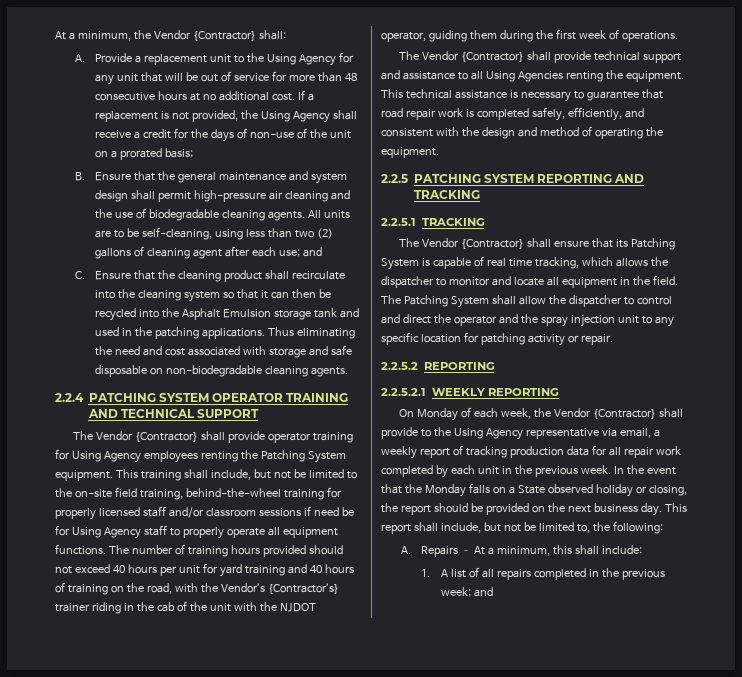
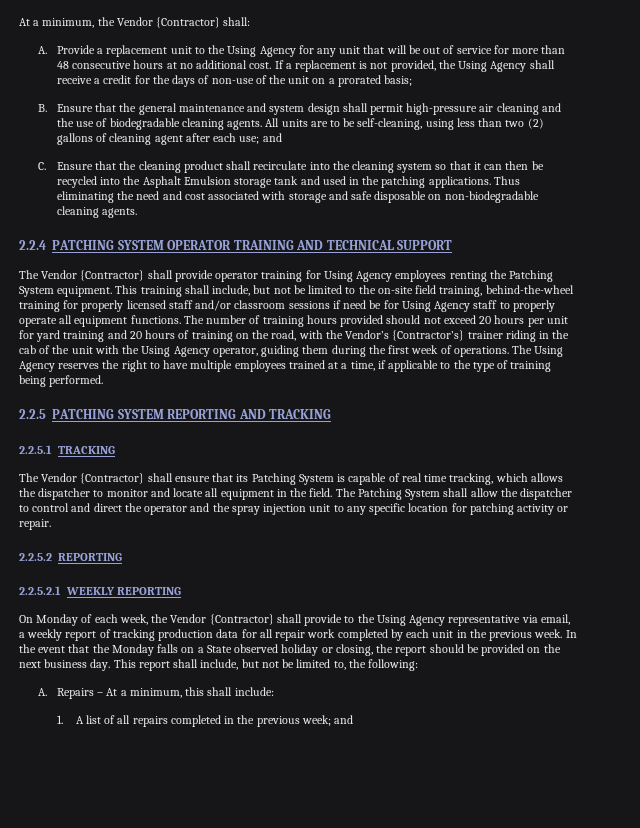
- The number of training hours provided should not exceed 40 hours per unit for yard training and 40 hours of training on the road, with the Vendor’s {Contractor’s} trainer riding in the cab of the unit with the NJDOT operator, guiding them during the first week of operations.
- The Vendor {Contractor} shall provide technical support and assistance to all Using Agencies renting the equipment. This technical assistance is necessary to guarantee that road repair work is completed safely, efficiently, and consistent with the design and method of operating the equipment.
+ The number of training hours provided should not exceed 20 hours per unit for yard training and 20 hours of training on the road, with the Vendor’s {Contractor’s} trainer riding in the cab of the unit with the Using Agency operator, guiding them during the first week of operations. The Using Agency reserves the right to have multiple employees trained at a time, if applicable to the type of training being performed.

